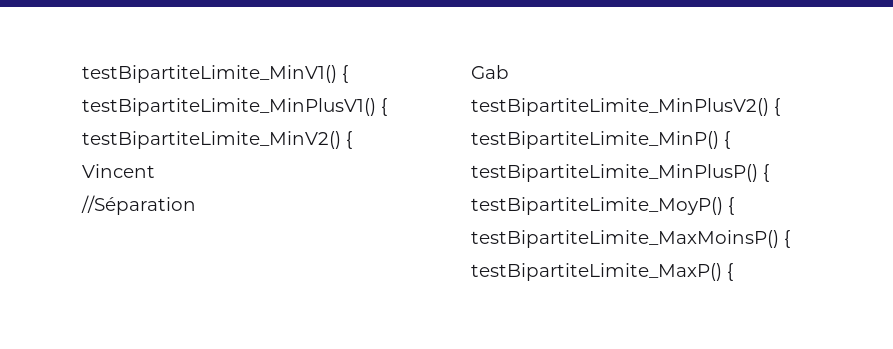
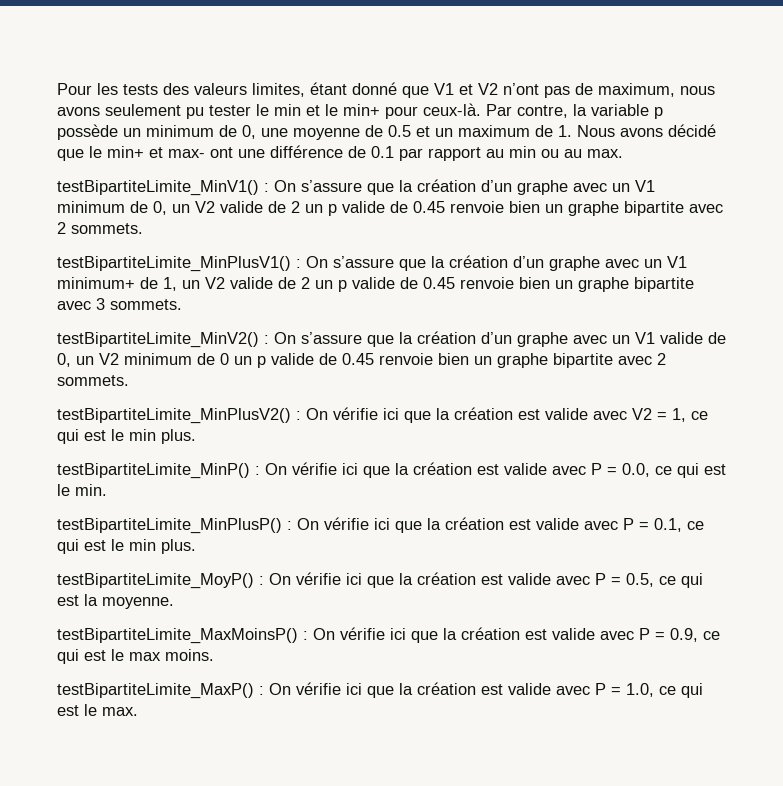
- testBipartiteLimite_MinV1() {
- testBipartiteLimite_MinPlusV1() {
- testBipartiteLimite_MinV2() {
- Vincent
- //Séparation
- Gab
- testBipartiteLimite_MinPlusV2() {
- testBipartiteLimite_MinP() {
- testBipartiteLimite_MinPlusP() {
- testBipartiteLimite_MoyP() {
- testBipartiteLimite_MaxMoinsP() {
- testBipartiteLimite_MaxP() {
+ Pour les tests des valeurs limites, étant donné que V1 et V2 n’ont pas de maximum, nous avons seulement pu tester le min et le min+ pour ceux-là. Par contre, la variable p possède un minimum de 0, une moyenne de 0.5 et un maximum de 1. Nous avons décidé que le min+ et max- ont une différence de 0.1 par rapport au min ou au max.
+ testBipartiteLimite_MinV1() : On s’assure que la création d’un graphe avec un V1 minimum de 0, un V2 valide de 2 un p valide de 0.45 renvoie bien un graphe bipartite avec 2 sommets.
+ testBipartiteLimite_MinPlusV1() : On s’assure que la création d’un graphe avec un V1 minimum+ de 1, un V2 valide de 2 un p valide de 0.45 renvoie bien un graphe bipartite avec 3 sommets.
+ testBipartiteLimite_MinV2() : On s’assure que la création d’un graphe avec un V1 valide de 0, un V2 minimum de 0 un p valide de 0.45 renvoie bien un graphe bipartite avec 2 sommets.
+ testBipartiteLimite_MinPlusV2() : On vérifie ici que la création est valide avec V2 = 1, ce qui est le min plus.
+ testBipartiteLimite_MinP() : On vérifie ici que la création est valide avec P = 0.0, ce qui est le min.
+ testBipartiteLimite_MinPlusP() : On vérifie ici que la création est valide avec P = 0.1, ce qui est le min plus.
+ testBipartiteLimite_MoyP() : On vérifie ici que la création est valide avec P = 0.5, ce qui est la moyenne.
+ testBipartiteLimite_MaxMoinsP() : On vérifie ici que la création est valide avec P = 0.9, ce qui est le max moins.
+ testBipartiteLimite_MaxP() : On vérifie ici que la création est valide avec P = 1.0, ce qui est le max.

